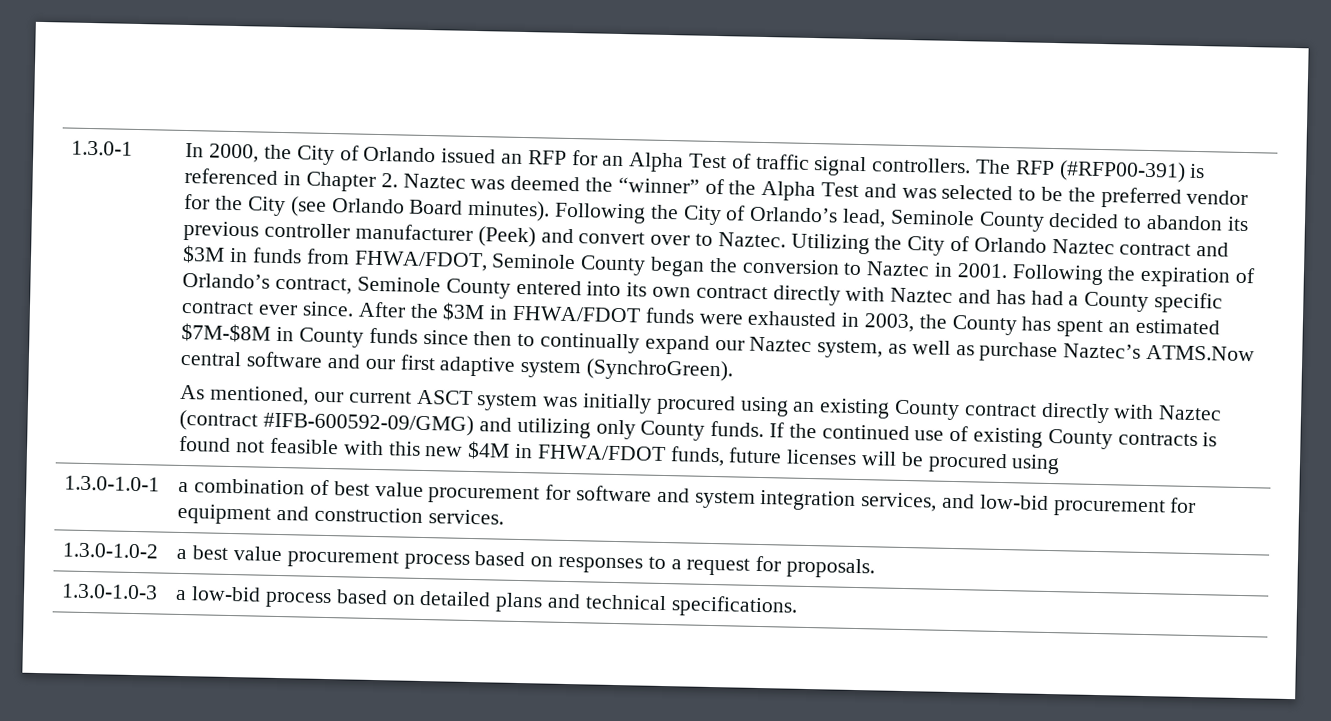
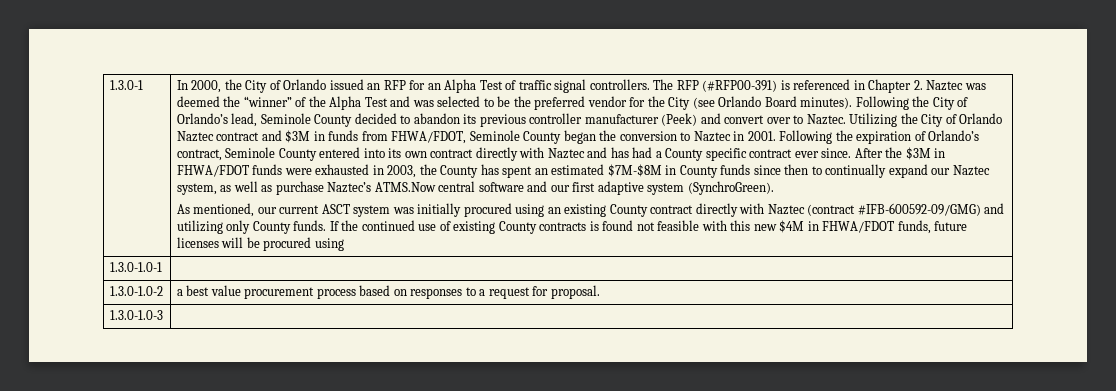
- 1.3.0-1.0-1 | a combination of best value procurement for software and system integration services, and low-bid procurement for equipment and construction services.
+ 1.3.0-1.0-1 |
- 1.3.0-1.0-2 | a best value procurement process based on responses to a request for proposals.
+ 1.3.0-1.0-2 | a best value procurement process based on responses to a request for proposal.
- 1.3.0-1.0-3 | a low-bid process based on detailed plans and technical specifications.
+ 1.3.0-1.0-3 |

